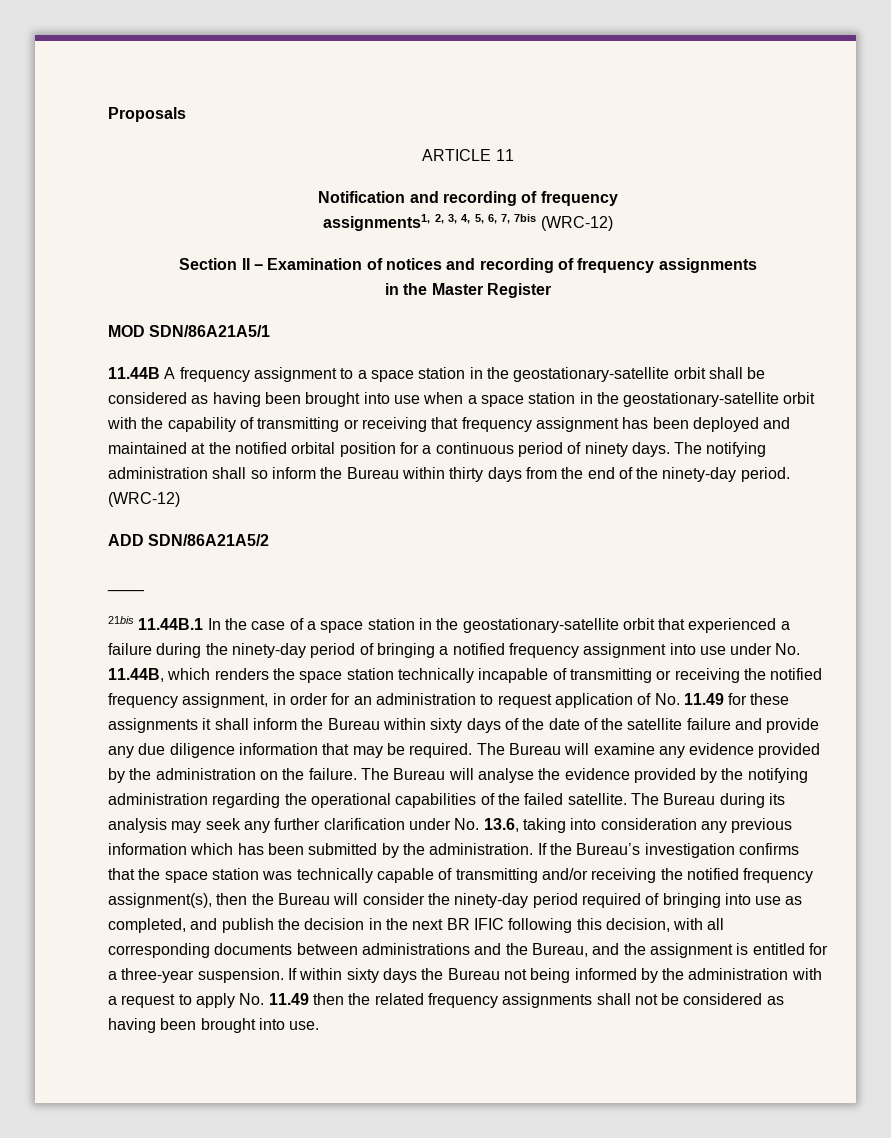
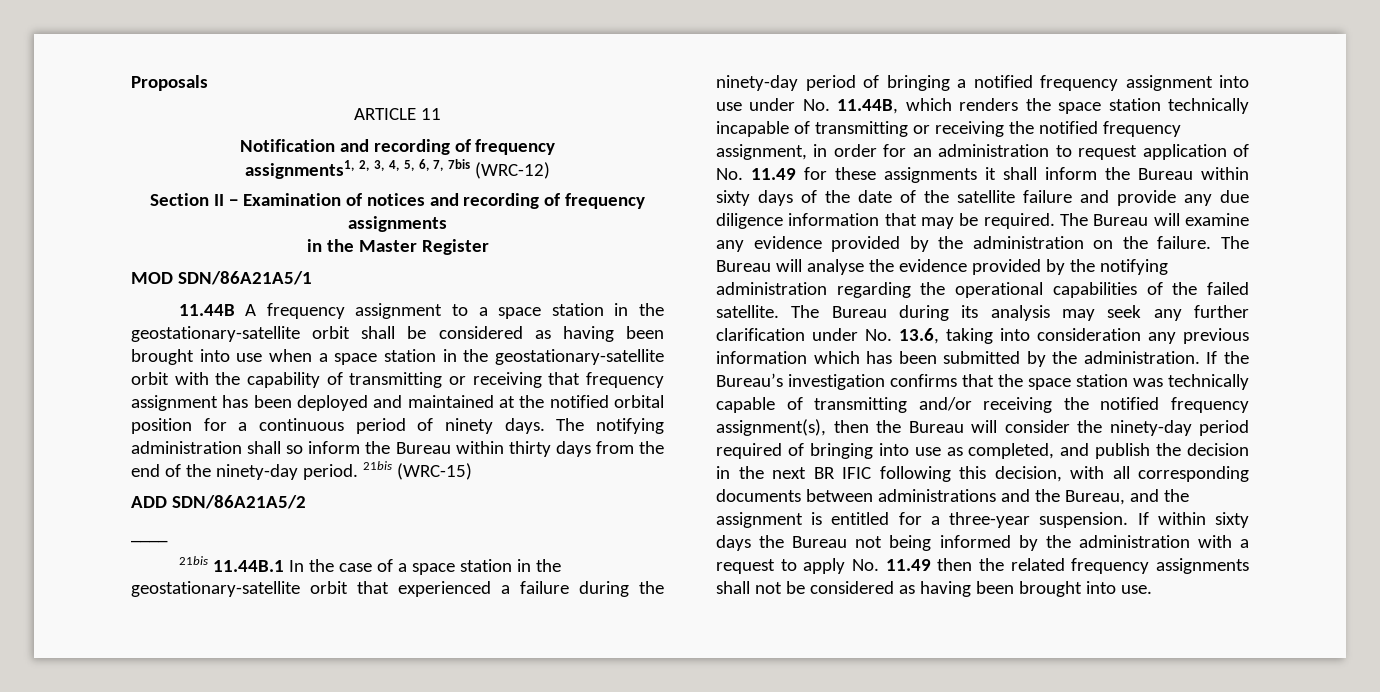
- The notifying administration shall so inform the Bureau within thirty days from the end of the ninety-day period. (WRC-12)
+ The notifying administration shall so inform the Bureau within thirty days from the end of the ninety-day period. 21bis (WRC-15)

